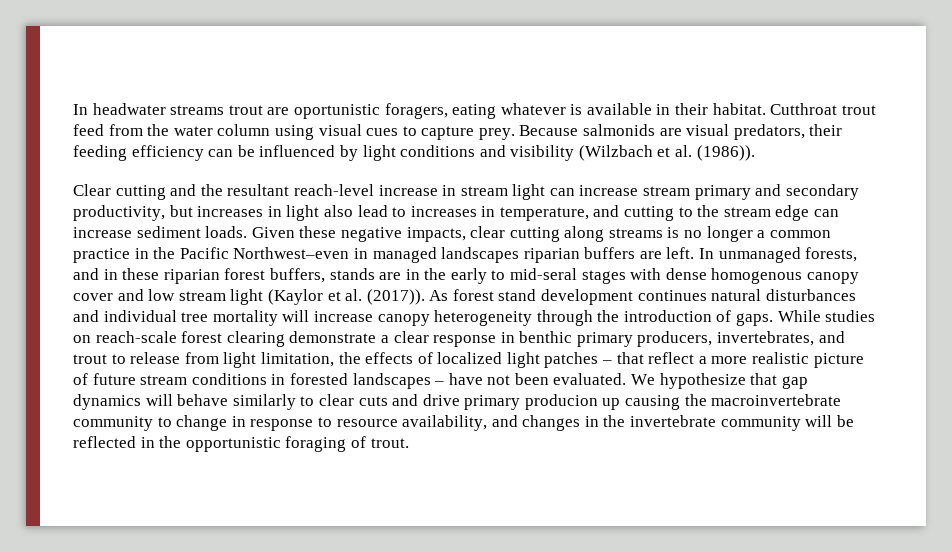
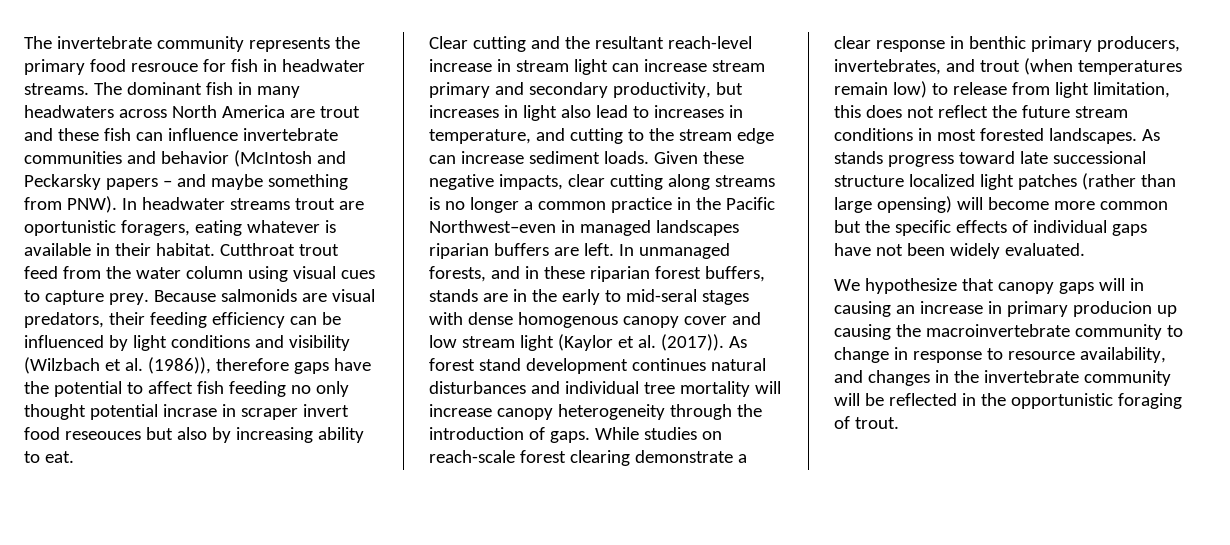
+ The invertebrate community represents the primary food resrouce for fish in headwater streams. The dominant fish in many headwaters across North America are trout and these fish can influence invertebrate communities and behavior (McIntosh and Peckarsky papers – and maybe something from PNW).
- Because salmonids are visual predators, their feeding efficiency can be influenced by light conditions and visibility (Wilzbach et al. (1986)).
+ Because salmonids are visual predators, their feeding efficiency can be influenced by light conditions and visibility (Wilzbach et al. (1986)), therefore gaps have the potential to affect fish feeding no only thought potential incrase in scraper invert food reseouces but also by increasing ability to eat.
- While studies on reach-scale forest clearing demonstrate a clear response in benthic primary producers, invertebrates, and trout to release from light limitation, the effects of localized light patches – that reflect a more realistic picture of future stream conditions in forested landscapes – have not been evaluated. We hypothesize that gap dynamics will behave similarly to clear cuts and drive primary producion up causing the macroinvertebrate community to change in response to resource availability, and changes in the invertebrate community will be reflected in the opportunistic foraging of trout.
+ While studies on reach-scale forest clearing demonstrate a clear response in benthic primary producers, invertebrates, and trout (when temperatures remain low) to release from light limitation, this does not reflect the future stream conditions in most forested landscapes. As stands progress toward late successional structure localized light patches (rather than large opensing) will become more common but the specific effects of individual gaps have not been widely evaluated.
+ We hypothesize that canopy gaps will in causing an increase in primary producion up causing the macroinvertebrate community to change in response to resource availability, and changes in the invertebrate community will be reflected in the opportunistic foraging of trout.

